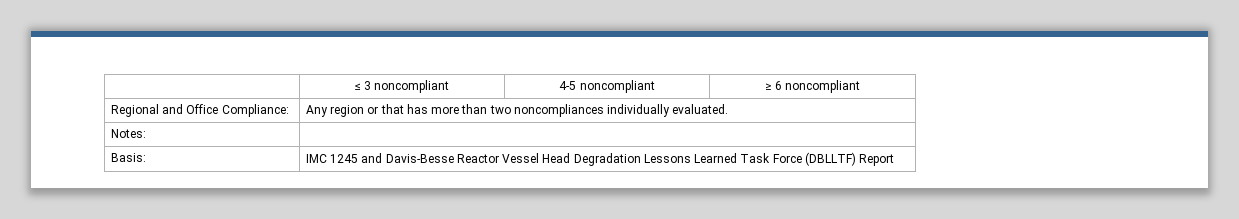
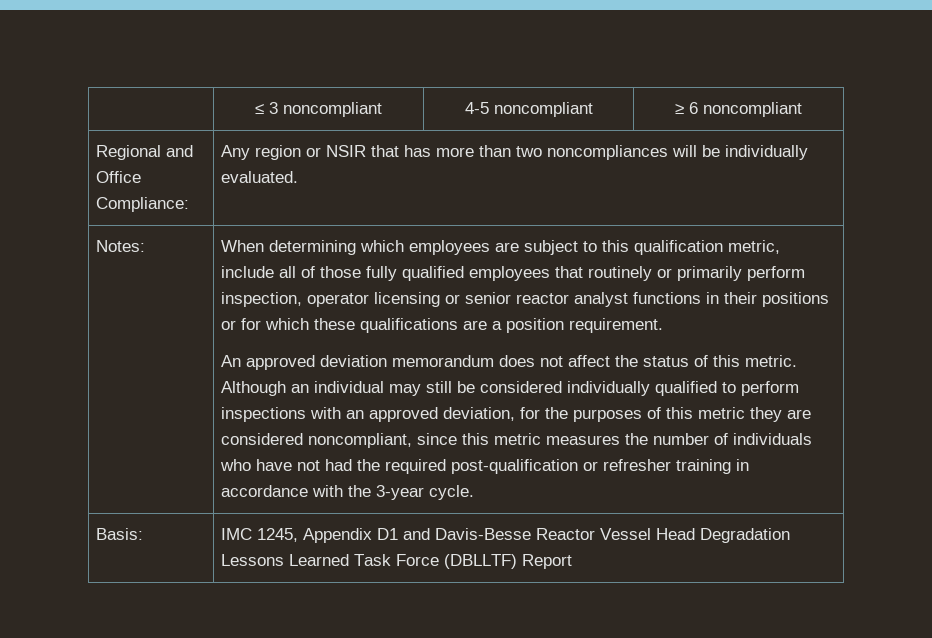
- Regional and Office Compliance: | Any region or that has more than two noncompliances individually evaluated.
+ Regional and Office Compliance: | Any region or NSIR that has more than two noncompliances will be individually evaluated.
+ When determining which employees are subject to this qualification metric, include all of those fully qualified employees that routinely or primarily perform inspection, operator licensing or senior reactor analyst functions in their positions or for which these qualifications are a position requirement.
+ An approved deviation memorandum does not affect the status of this metric. Although an individual may still be considered individually qualified to perform inspections with an approved deviation, for the purposes of this metric they are considered noncompliant, since this metric measures the number of individuals who have not had the required post-qualification or refresher training in accordance with the 3-year cycle.
- Basis: | IMC 1245 and Davis-Besse Reactor Vessel Head Degradation Lessons Learned Task Force (DBLLTF) Report
+ Basis: | IMC 1245, Appendix D1 and Davis-Besse Reactor Vessel Head Degradation Lessons Learned Task Force (DBLLTF) Report

